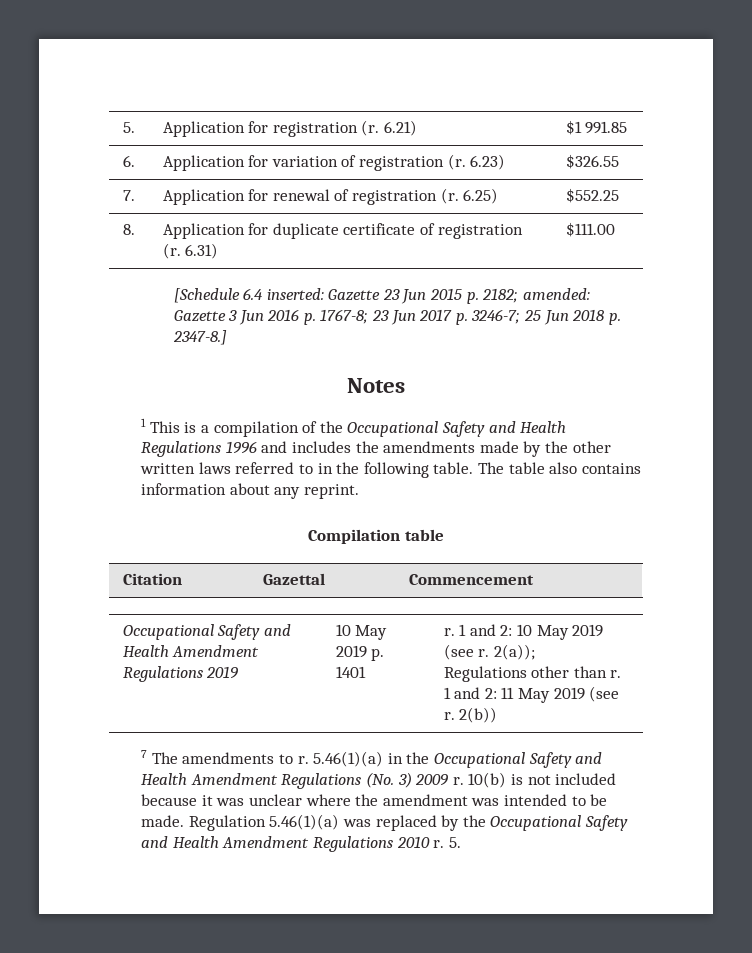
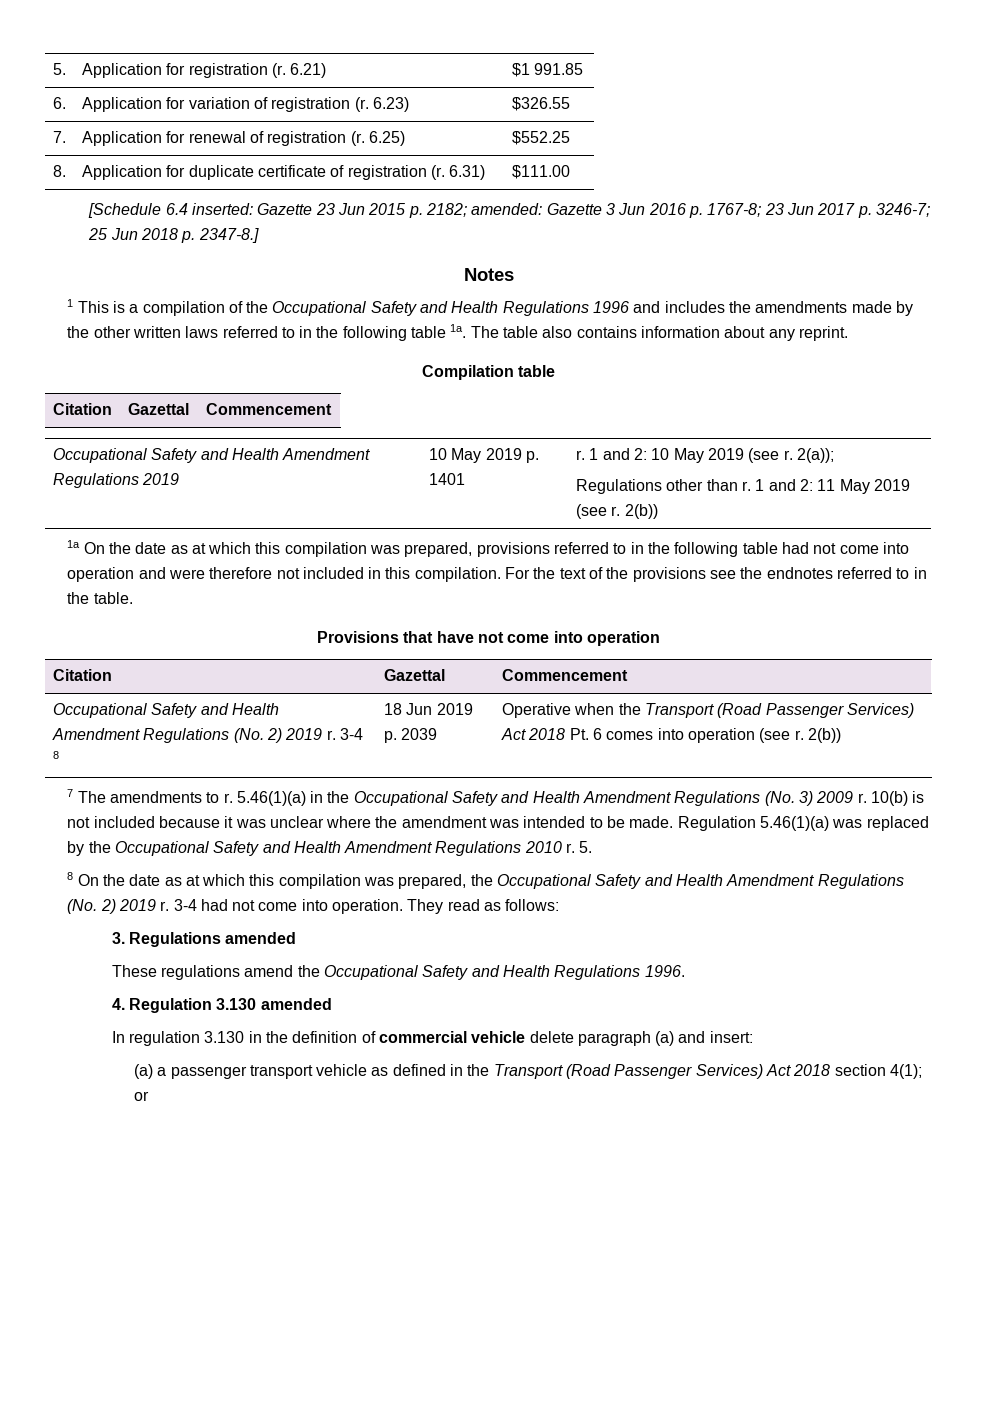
- 1 This is a compilation of the Occupational Safety and Health Regulations 1996 and includes the amendments made by the other written laws referred to in the following table.
+ 1 This is a compilation of the Occupational Safety and Health Regulations 1996 and includes the amendments made by the other written laws referred to in the following table 1a.
+ 1a On the date as at which this compilation was prepared, provisions referred to in the following table had not come into operation and were therefore not included in this compilation. For the text of the provisions see the endnotes referred to in the table.
+ Provisions that have not come into operation
+ Citation | Gazettal | Commencement
+ Occupational Safety and Health Amendment Regulations (No. 2) 2019 r. 3-4 8 | 18 Jun 2019 p. 2039 | Operative when the Transport (Road Passenger Services) Act 2018 Pt. 6 comes into operation (see r. 2(b))
+ 8 On the date as at which this compilation was prepared, the Occupational Safety and Health Amendment Regulations (No. 2) 2019 r. 3-4 had not come into operation. They read as follows:
+ 3. Regulations amended
+ These regulations amend the Occupational Safety and Health Regulations 1996.
+ 4. Regulation 3.130 amended
+ In regulation 3.130 in the definition of commercial vehicle delete paragraph (a) and insert:
+ (a) a passenger transport vehicle as defined in the Transport (Road Passenger Services) Act 2018 section 4(1); or

